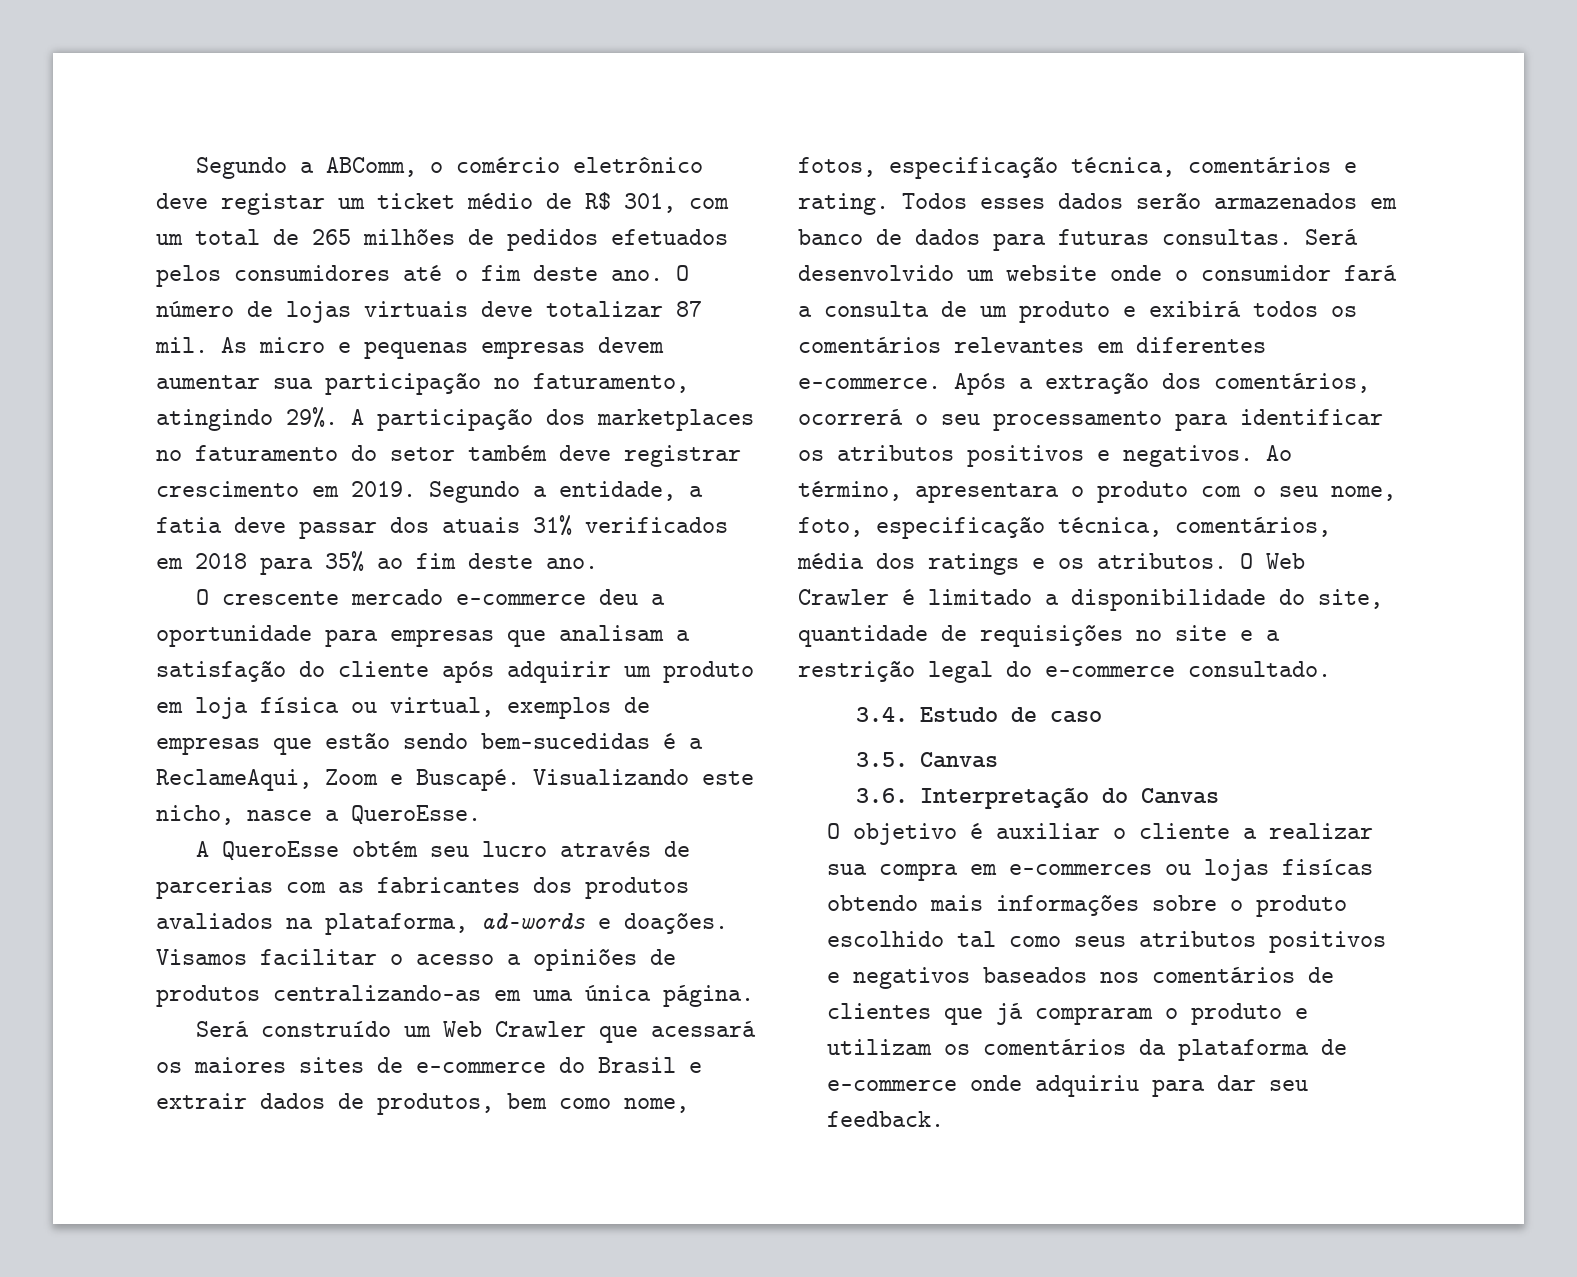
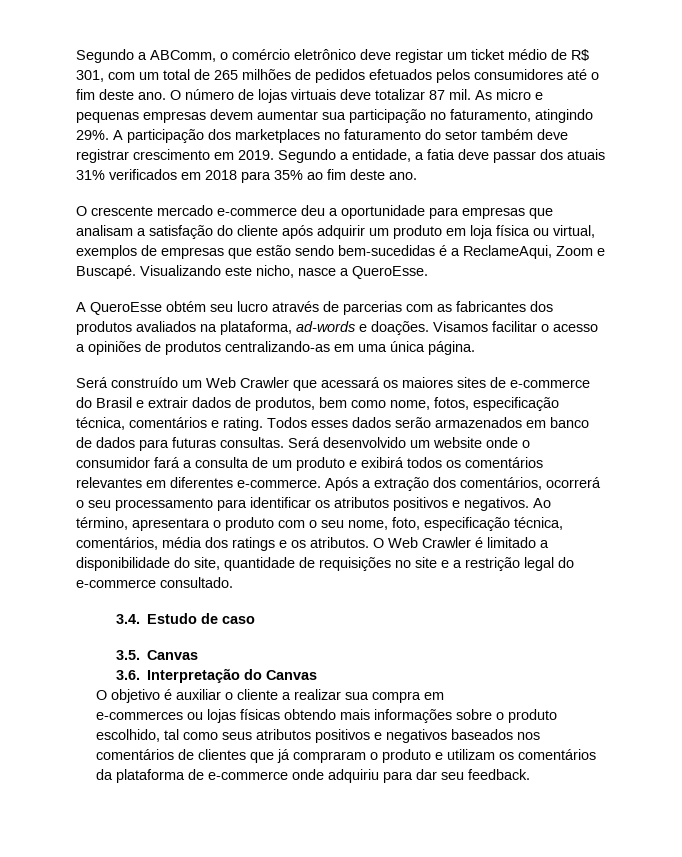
- O objetivo é auxiliar o cliente a realizar sua compra em e-commerces ou lojas fisícas obtendo mais informações sobre o produto escolhido tal como seus atributos positivos e negativos baseados nos comentários de clientes que já compraram o produto e utilizam os comentários da plataforma de e-commerce onde adquiriu para dar seu feedback.
+ O objetivo é auxiliar o cliente a realizar sua compra em
+ e-commerces ou lojas físicas obtendo mais informações sobre o produto escolhido, tal como seus atributos positivos e negativos baseados nos comentários de clientes que já compraram o produto e utilizam os comentários da plataforma de e-commerce onde adquiriu para dar seu feedback.

